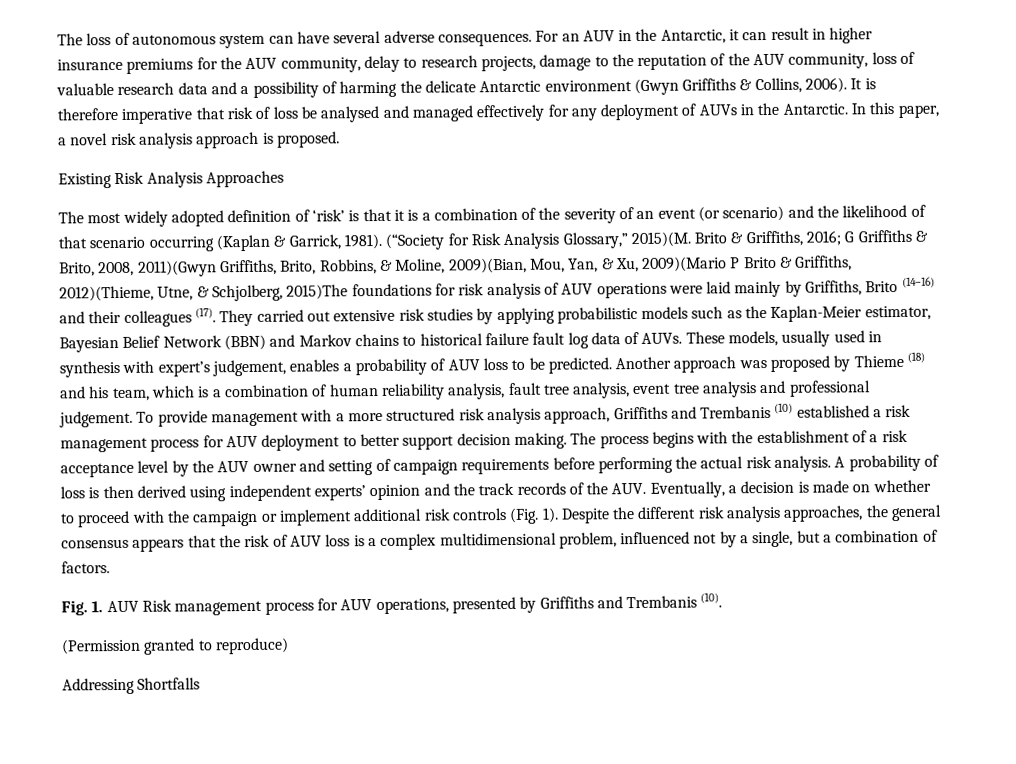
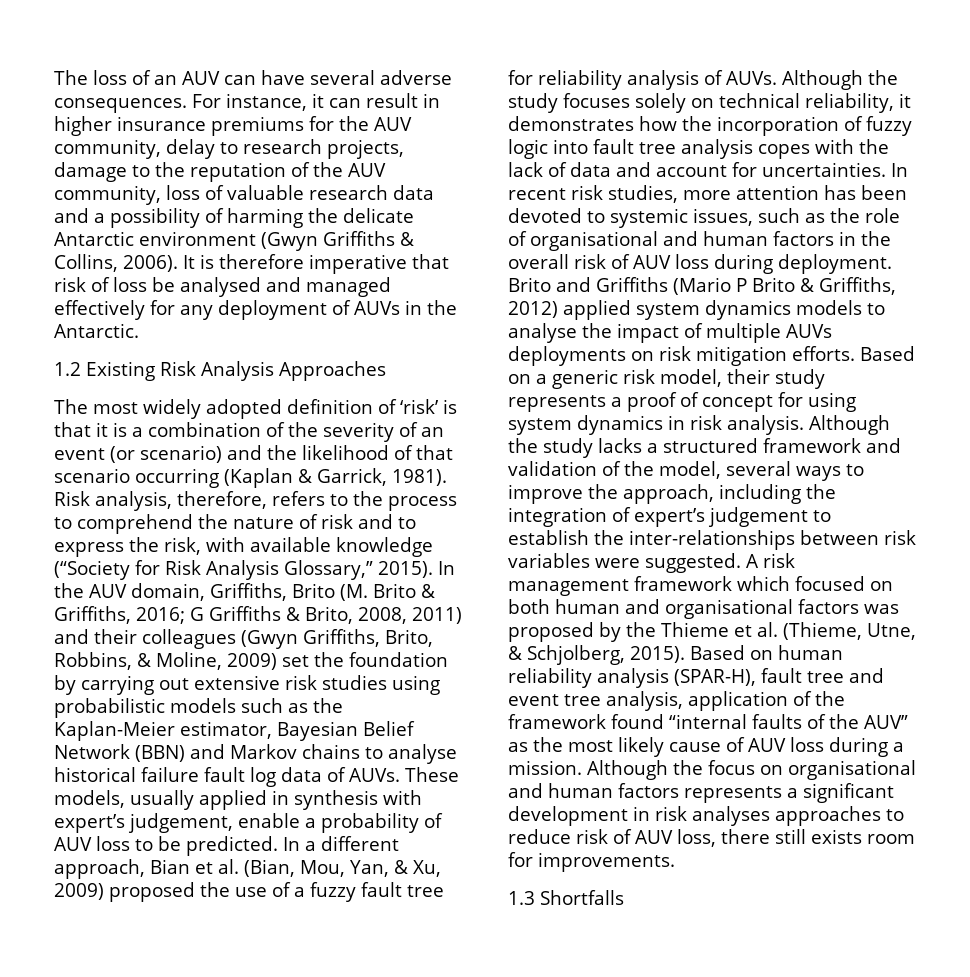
- The loss of autonomous system can have several adverse consequences.
+ The loss of an AUV can have several adverse consequences.
- For an AUV in the Antarctic, it can result in higher insurance premiums for the AUV community, delay to research projects, damage to the reputation of the AUV community, loss of valuable research data and a possibility of harming the delicate Antarctic environment (Gwyn Griffiths & Collins, 2006).
+ For instance, it can result in higher insurance premiums for the AUV community, delay to research projects, damage to the reputation of the AUV community, loss of valuable research data and a possibility of harming the delicate Antarctic environment (Gwyn Griffiths & Collins, 2006).
- It is therefore imperative that risk of loss be analysed and managed effectively for any deployment of AUVs in the Antarctic. In this paper, a novel risk analysis approach is proposed.
- Existing Risk Analysis Approaches
+ It is therefore imperative that risk of loss be analysed and managed effectively for any deployment of AUVs in the Antarctic.
+ 1.2 Existing Risk Analysis Approaches
- (“Society for Risk Analysis Glossary,” 2015)(M. Brito & Griffiths, 2016; G Griffiths & Brito, 2008, 2011)(Gwyn Griffiths, Brito, Robbins, & Moline, 2009)(Bian, Mou, Yan, & Xu, 2009)(Mario P Brito & Griffiths, 2012)(Thieme, Utne, & Schjolberg, 2015)The foundations for risk analysis of AUV operations were laid mainly by Griffiths, Brito (14–16) and their colleagues (17). They carried out extensive risk studies by applying probabilistic models such as the Kaplan-Meier estimator, Bayesian Belief Network (BBN) and Markov chains to historical failure fault log data of AUVs.
+ Risk analysis, therefore, refers to the process to comprehend the nature of risk and to express the risk, with available knowledge (“Society for Risk Analysis Glossary,” 2015). In the AUV domain, Griffiths, Brito (M. Brito & Griffiths, 2016; G Griffiths & Brito, 2008, 2011) and their colleagues (Gwyn Griffiths, Brito, Robbins, & Moline, 2009) set the foundation by carrying out extensive risk studies using probabilistic models such as the Kaplan-Meier estimator, Bayesian Belief Network (BBN) and Markov chains to analyse historical failure fault log data of AUVs.
- These models, usually used in synthesis with expert’s judgement, enables a probability of AUV loss to be predicted.
+ These models, usually applied in synthesis with expert’s judgement, enable a probability of AUV loss to be predicted.
- Another approach was proposed by Thieme (18) and his team, which is a combination of human reliability analysis, fault tree analysis, event tree analysis and professional judgement. To provide management with a more structured risk analysis approach, Griffiths and Trembanis (10) established a risk management process for AUV deployment to better support decision making. The process begins with the establishment of a risk acceptance level by the AUV owner and setting of campaign requirements before performing the actual risk analysis. A probability of loss is then derived using independent experts’ opinion and the track records of the AUV. Eventually, a decision is made on whether to proceed with the campaign or implement additional risk controls (Fig. 1). Despite the different risk analysis approaches, the general consensus appears that the risk of AUV loss is a complex multidimensional problem, influenced not by a single, but a combination of factors.
- Fig. 1. AUV Risk management process for AUV operations, presented by Griffiths and Trembanis (10).
- (Permission granted to reproduce)
- Addressing Shortfalls
+ In a different approach, Bian et al. (Bian, Mou, Yan, & Xu, 2009) proposed the use of a fuzzy fault tree for reliability analysis of AUVs. Although the study focuses solely on technical reliability, it demonstrates how the incorporation of fuzzy logic into fault tree analysis copes with the lack of data and account for uncertainties. In recent risk studies, more attention has been devoted to systemic issues, such as the role of organisational and human factors in the overall risk of AUV loss during deployment. Brito and Griffiths (Mario P Brito & Griffiths, 2012) applied system dynamics models to analyse the impact of multiple AUVs deployments on risk mitigation efforts. Based on a generic risk model, their study represents a proof of concept for using system dynamics in risk analysis. Although the study lacks a structured framework and validation of the model, several ways to improve the approach, including the integration of expert’s judgement to establish the inter-relationships between risk variables were suggested. A risk management framework which focused on both human and organisational factors was proposed by the Thieme et al. (Thieme, Utne, & Schjolberg, 2015). Based on human reliability analysis (SPAR-H), fault tree and event tree analysis, application of the framework found “internal faults of the AUV” as the most likely cause of AUV loss during a mission. Although the focus on organisational and human factors represents a significant development in risk analyses approaches to reduce risk of AUV loss, there still exists room for improvements.
+ 1.3 Shortfalls

